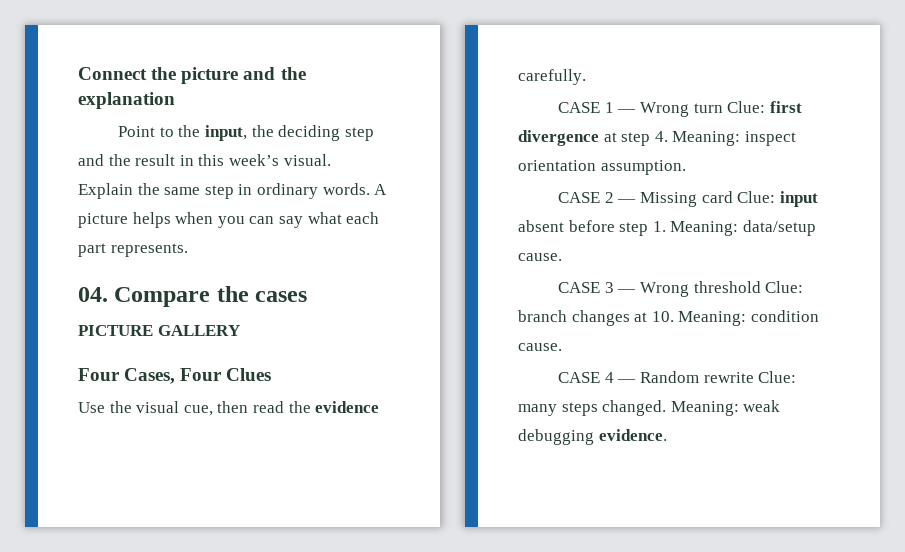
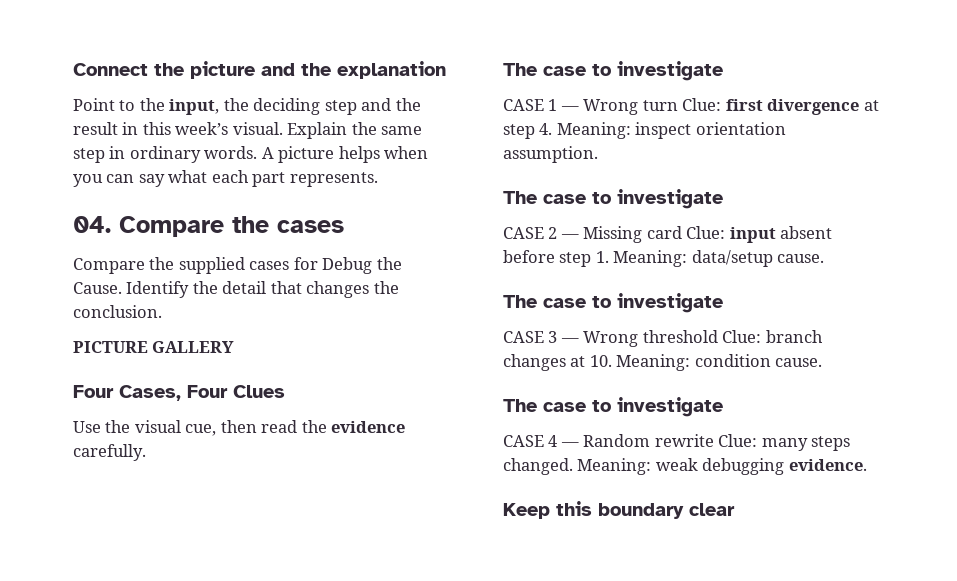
+ Compare the supplied cases for Debug the Cause. Identify the detail that changes the conclusion.
  Use the visual cue, then read the evidence carefully.
+ The case to investigate
  CASE 1 — Wrong turn Clue: first divergence at step 4. Meaning: inspect orientation assumption.
+ The case to investigate
  CASE 2 — Missing card Clue: input absent before step 1. Meaning: data/setup cause.
+ The case to investigate
  CASE 3 — Wrong threshold Clue: branch changes at 10. Meaning: condition cause.
+ The case to investigate
+ Keep this boundary clear

